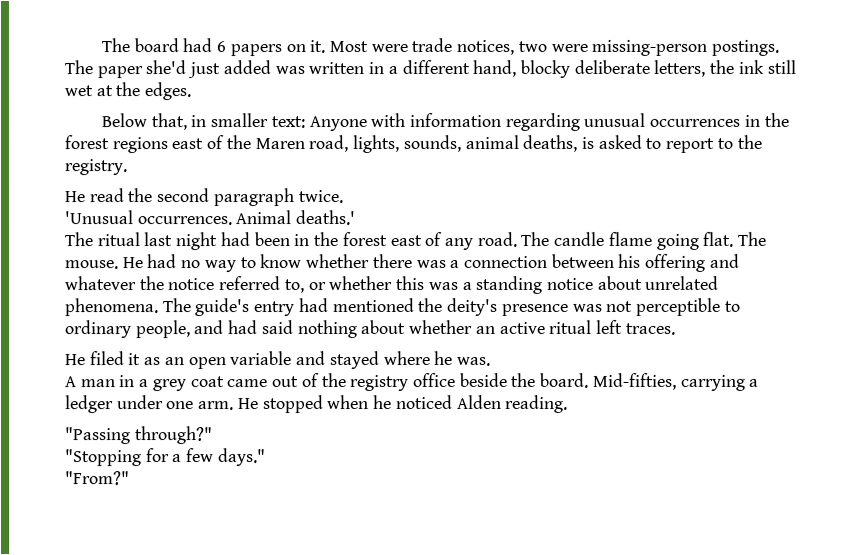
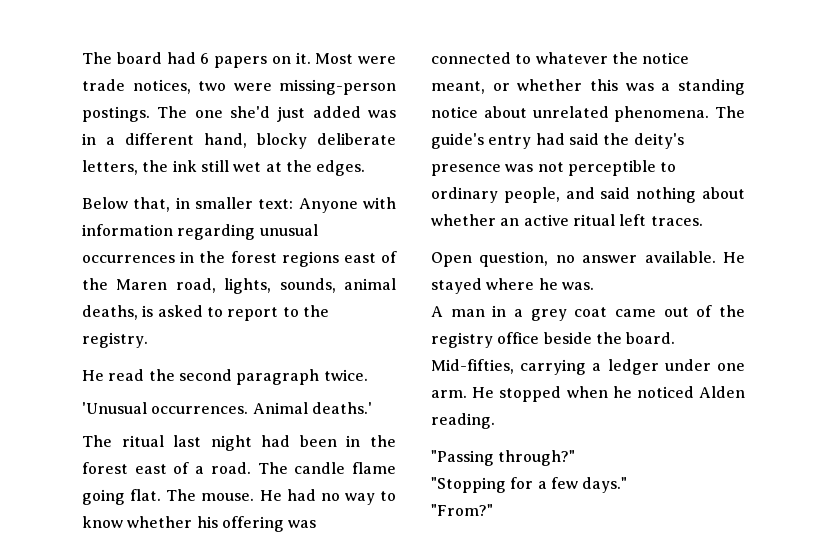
- The paper she'd just added was written in a different hand, blocky deliberate letters, the ink still wet at the edges.
+ The one she'd just added was in a different hand, blocky deliberate letters, the ink still wet at the edges.
- The ritual last night had been in the forest east of any road.
+ The ritual last night had been in the forest east of a road.
- He had no way to know whether there was a connection between his offering and whatever the notice referred to, or whether this was a standing notice about unrelated phenomena.
+ He had no way to know whether his offering was connected to whatever the notice meant, or whether this was a standing notice about unrelated phenomena.
- The guide's entry had mentioned the deity's presence was not perceptible to ordinary people, and had said nothing about whether an active ritual left traces.
+ The guide's entry had said the deity's presence was not perceptible to ordinary people, and said nothing about whether an active ritual left traces.
- He filed it as an open variable and stayed where he was.
+ Open question, no answer available. He stayed where he was.

